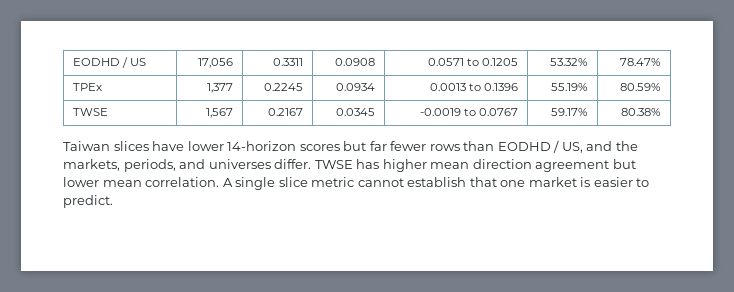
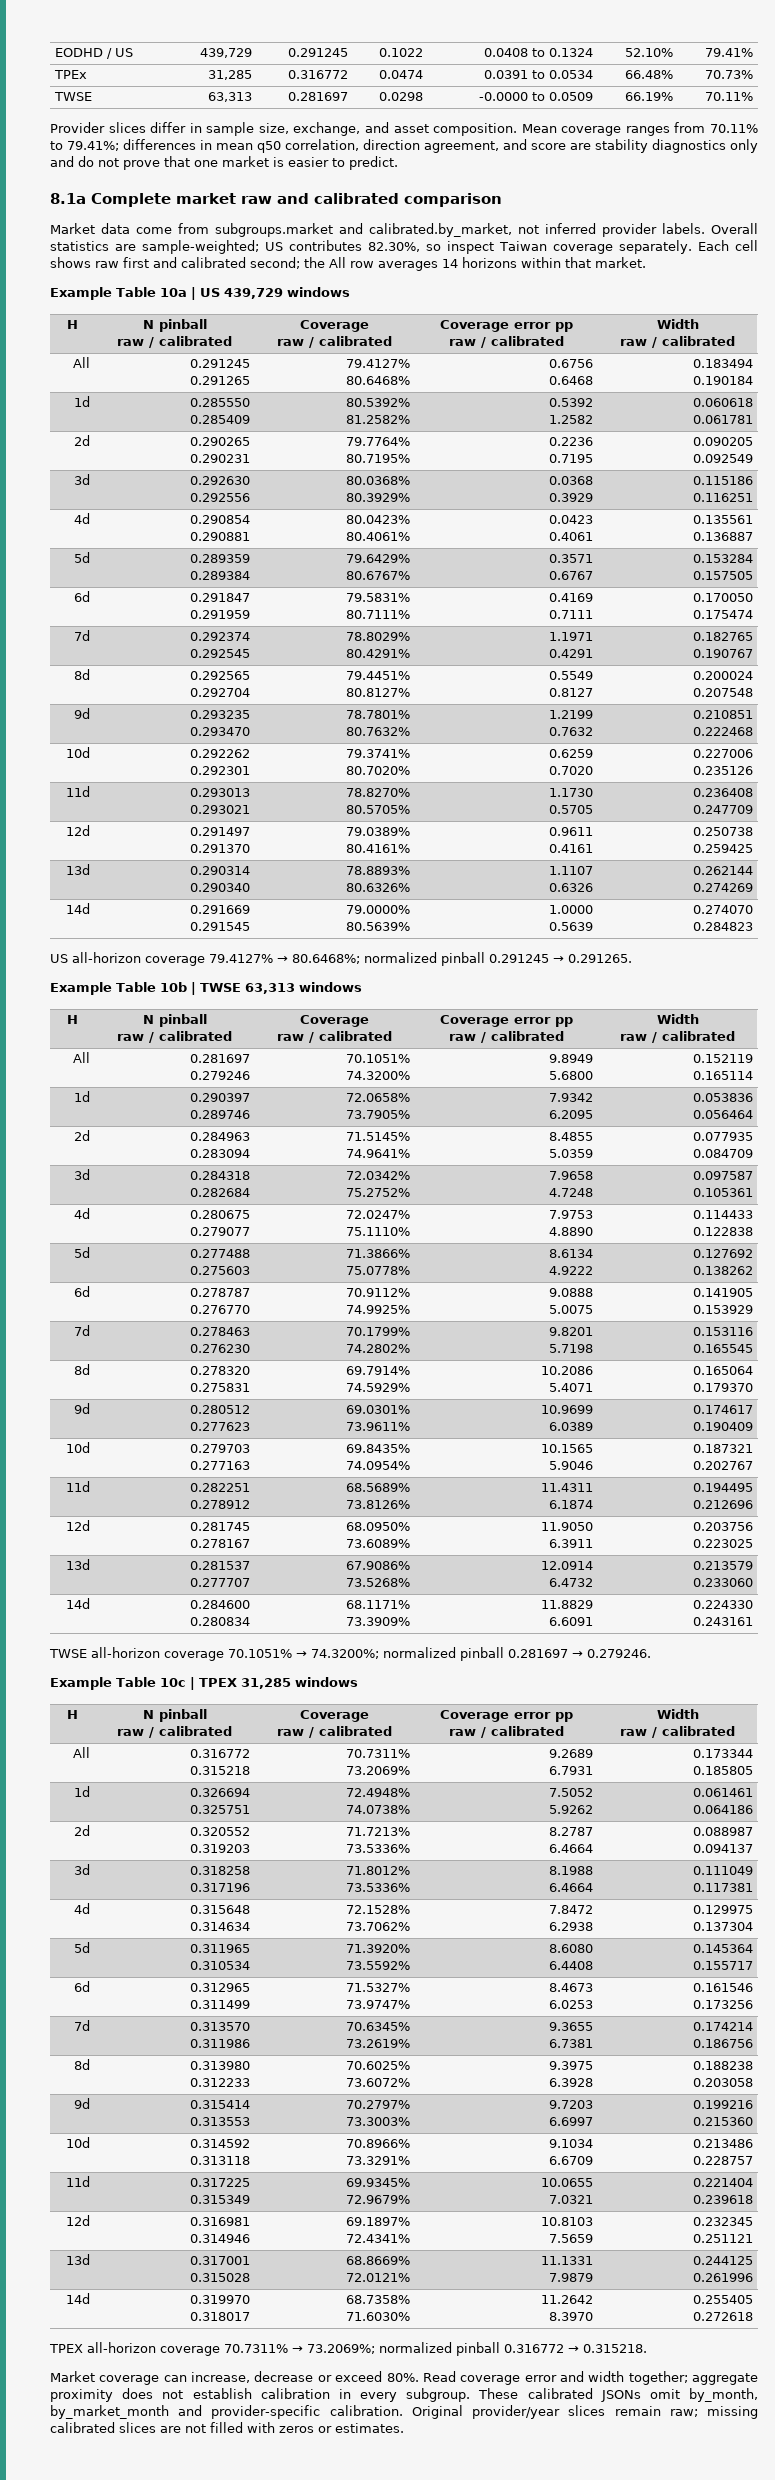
- EODHD / US | 17,056 | 0.3311 | 0.0908 | 0.0571 to 0.1205 | 53.32% | 78.47%
- TPEx | 1,377 | 0.2245 | 0.0934 | 0.0013 to 0.1396 | 55.19% | 80.59%
- TWSE | 1,567 | 0.2167 | 0.0345 | -0.0019 to 0.0767 | 59.17% | 80.38%
- Taiwan slices have lower 14-horizon scores but far fewer rows than EODHD / US, and the markets, periods, and universes differ. TWSE has higher mean direction agreement but lower mean correlation. A single slice metric cannot establish that one market is easier to predict.
+ EODHD / US | 439,729 | 0.291245 | 0.1022 | 0.0408 to 0.1324 | 52.10% | 79.41%
+ TPEx | 31,285 | 0.316772 | 0.0474 | 0.0391 to 0.0534 | 66.48% | 70.73%
+ TWSE | 63,313 | 0.281697 | 0.0298 | -0.0000 to 0.0509 | 66.19% | 70.11%
+ Provider slices differ in sample size, exchange, and asset composition. Mean coverage ranges from 70.11% to 79.41%; differences in mean q50 correlation, direction agreement, and score are stability diagnostics only and do not prove that one market is easier to predict.
+ 8.1a Complete market raw and calibrated comparison
+ Market data come from subgroups.market and calibrated.by_market, not inferred provider labels. Overall statistics are sample-weighted; US contributes 82.30%, so inspect Taiwan coverage separately. Each cell shows raw first and calibrated second; the All row averages 14 horizons within that market.
+ Example Table 10a | US 439,729 windows
+ H | N pinball
+ raw / calibrated | Coverage
+ raw / calibrated | Coverage error pp
+ raw / calibrated | Width
+ raw / calibrated
+ All | 0.291245
+ 0.291265 | 79.4127%
+ 80.6468% | 0.6756
+ 0.6468 | 0.183494
+ 0.190184
+ 1d | 0.285550
+ 0.285409 | 80.5392%
+ 81.2582% | 0.5392
+ 1.2582 | 0.060618
+ 0.061781
+ 2d | 0.290265
+ 0.290231 | 79.7764%
+ 80.7195% | 0.2236
+ 0.7195 | 0.090205
+ 0.092549
+ 3d | 0.292630
+ 0.292556 | 80.0368%
+ 80.3929% | 0.0368
+ 0.3929 | 0.115186
+ 0.116251
+ 4d | 0.290854
+ 0.290881 | 80.0423%
+ 80.4061% | 0.0423
+ 0.4061 | 0.135561
+ 0.136887
+ 5d | 0.289359
+ 0.289384 | 79.6429%
+ 80.6767% | 0.3571
+ 0.6767 | 0.153284
+ 0.157505
+ 6d | 0.291847
+ 0.291959 | 79.5831%
+ 80.7111% | 0.4169
+ 0.7111 | 0.170050
+ 0.175474
+ 7d | 0.292374
+ 0.292545 | 78.8029%
+ 80.4291% | 1.1971
+ 0.4291 | 0.182765
+ 0.190767
+ 8d | 0.292565
+ 0.292704 | 79.4451%
+ 80.8127% | 0.5549
+ 0.8127 | 0.200024
+ 0.207548
+ 9d | 0.293235
+ 0.293470 | 78.7801%
+ 80.7632% | 1.2199
+ 0.7632 | 0.210851
+ 0.222468
+ 10d | 0.292262
+ 0.292301 | 79.3741%
+ 80.7020% | 0.6259
+ 0.7020 | 0.227006
+ 0.235126
+ 11d | 0.293013
+ 0.293021 | 78.8270%
+ 80.5705% | 1.1730
+ 0.5705 | 0.236408
+ 0.247709
+ 12d | 0.291497
+ 0.291370 | 79.0389%
+ 80.4161% | 0.9611
+ 0.4161 | 0.250738
+ 0.259425
+ 13d | 0.290314
+ 0.290340 | 78.8893%
+ 80.6326% | 1.1107
+ 0.6326 | 0.262144
+ 0.274269
+ 14d | 0.291669
+ 0.291545 | 79.0000%
+ 80.5639% | 1.0000
+ 0.5639 | 0.274070
+ 0.284823
+ US all-horizon coverage 79.4127% → 80.6468%; normalized pinball 0.291245 → 0.291265.
+ Example Table 10b | TWSE 63,313 windows
+ H | N pinball
+ raw / calibrated | Coverage
+ raw / calibrated | Coverage error pp
+ raw / calibrated | Width
+ raw / calibrated
+ All | 0.281697
+ 0.279246 | 70.1051%
+ 74.3200% | 9.8949
+ 5.6800 | 0.152119
+ 0.165114
+ 1d | 0.290397
+ 0.289746 | 72.0658%
+ 73.7905% | 7.9342
+ 6.2095 | 0.053836
+ 0.056464
+ 2d | 0.284963
+ 0.283094 | 71.5145%
+ 74.9641% | 8.4855
+ 5.0359 | 0.077935
+ 0.084709
+ 3d | 0.284318
+ 0.282684 | 72.0342%
+ 75.2752% | 7.9658
+ 4.7248 | 0.097587
+ 0.105361
+ 4d | 0.280675
+ 0.279077 | 72.0247%
+ 75.1110% | 7.9753
+ 4.8890 | 0.114433
+ 0.122838
+ 5d | 0.277488
+ 0.275603 | 71.3866%
+ 75.0778% | 8.6134
+ 4.9222 | 0.127692
+ 0.138262
+ 6d | 0.278787
+ 0.276770 | 70.9112%
+ 74.9925% | 9.0888
+ 5.0075 | 0.141905
+ 0.153929
+ 7d | 0.278463
+ 0.276230 | 70.1799%
+ 74.2802% | 9.8201
+ 5.7198 | 0.153116
+ 0.165545
+ 8d | 0.278320
+ 0.275831 | 69.7914%
+ 74.5929% | 10.2086
+ 5.4071 | 0.165064
+ 0.179370
+ 9d | 0.280512
+ 0.277623 | 69.0301%
+ 73.9611% | 10.9699
+ 6.0389 | 0.174617
+ 0.190409
+ 10d | 0.279703
+ 0.277163 | 69.8435%
+ 74.0954% | 10.1565
+ 5.9046 | 0.187321
+ 0.202767
+ 11d | 0.282251
+ 0.278912 | 68.5689%
+ 73.8126% | 11.4311
+ 6.1874 | 0.194495
+ 0.212696
+ 12d | 0.281745
+ 0.278167 | 68.0950%
+ 73.6089% | 11.9050
+ 6.3911 | 0.203756
+ 0.223025
+ 13d | 0.281537
+ 0.277707 | 67.9086%
+ 73.5268% | 12.0914
+ 6.4732 | 0.213579
+ 0.233060
+ 14d | 0.284600
+ 0.280834 | 68.1171%
+ 73.3909% | 11.8829
+ 6.6091 | 0.224330
+ 0.243161
+ TWSE all-horizon coverage 70.1051% → 74.3200%; normalized pinball 0.281697 → 0.279246.
+ Example Table 10c | TPEX 31,285 windows
+ H | N pinball
+ raw / calibrated | Coverage
+ raw / calibrated | Coverage error pp
+ raw / calibrated | Width
+ raw / calibrated
+ All | 0.316772
+ 0.315218 | 70.7311%
+ 73.2069% | 9.2689
+ 6.7931 | 0.173344
+ 0.185805
+ 1d | 0.326694
+ 0.325751 | 72.4948%
+ 74.0738% | 7.5052
+ 5.9262 | 0.061461
+ 0.064186
+ 2d | 0.320552
+ 0.319203 | 71.7213%
+ 73.5336% | 8.2787
+ 6.4664 | 0.088987
+ 0.094137
+ 3d | 0.318258
+ 0.317196 | 71.8012%
+ 73.5336% | 8.1988
+ 6.4664 | 0.111049
+ 0.117381
+ 4d | 0.315648
+ 0.314634 | 72.1528%
+ 73.7062% | 7.8472
+ 6.2938 | 0.129975
+ 0.137304
+ 5d | 0.311965
+ 0.310534 | 71.3920%
+ 73.5592% | 8.6080
+ 6.4408 | 0.145364
+ 0.155717
+ 6d | 0.312965
+ 0.311499 | 71.5327%
+ 73.9747% | 8.4673
+ 6.0253 | 0.161546
+ 0.173256
+ 7d | 0.313570
+ 0.311986 | 70.6345%
+ 73.2619% | 9.3655
+ 6.7381 | 0.174214
+ 0.186756
+ 8d | 0.313980
+ 0.312233 | 70.6025%
+ 73.6072% | 9.3975
+ 6.3928 | 0.188238
+ 0.203058
+ 9d | 0.315414
+ 0.313553 | 70.2797%
+ 73.3003% | 9.7203
+ 6.6997 | 0.199216
+ 0.215360
+ 10d | 0.314592
+ 0.313118 | 70.8966%
+ 73.3291% | 9.1034
+ 6.6709 | 0.213486
+ 0.228757
+ 11d | 0.317225
+ 0.315349 | 69.9345%
+ 72.9679% | 10.0655
+ 7.0321 | 0.221404
+ 0.239618
+ 12d | 0.316981
+ 0.314946 | 69.1897%
+ 72.4341% | 10.8103
+ 7.5659 | 0.232345
+ 0.251121
+ 13d | 0.317001
+ 0.315028 | 68.8669%
+ 72.0121% | 11.1331
+ 7.9879 | 0.244125
+ 0.261996
+ 14d | 0.319970
+ 0.318017 | 68.7358%
+ 71.6030% | 11.2642
+ 8.3970 | 0.255405
+ 0.272618
+ TPEX all-horizon coverage 70.7311% → 73.2069%; normalized pinball 0.316772 → 0.315218.
+ Market coverage can increase, decrease or exceed 80%. Read coverage error and width together; aggregate proximity does not establish calibration in every subgroup. These calibrated JSONs omit by_month, by_market_month and provider-specific calibration. Original provider/year slices remain raw; missing calibrated slices are not filled with zeros or estimates.

